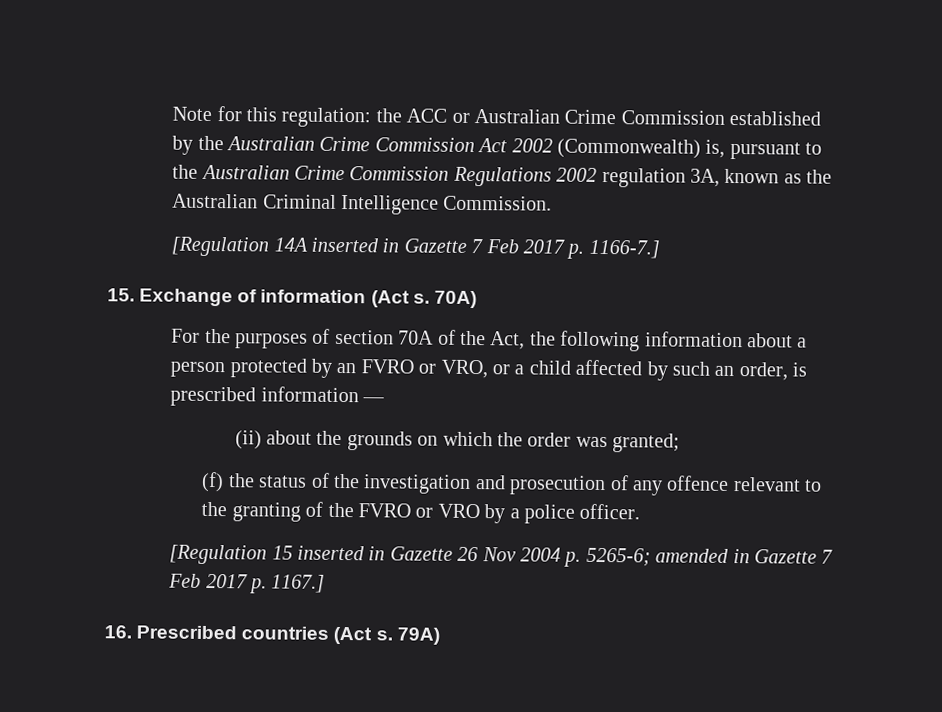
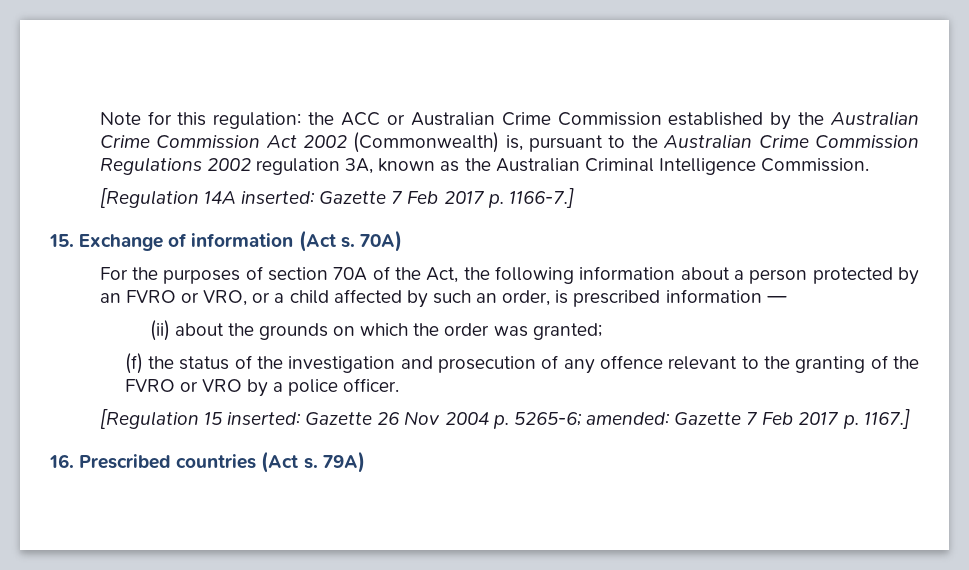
- [Regulation 14A inserted in Gazette 7 Feb 2017 p. 1166-7.]
+ [Regulation 14A inserted: Gazette 7 Feb 2017 p. 1166-7.]
- [Regulation 15 inserted in Gazette 26 Nov 2004 p. 5265-6; amended in Gazette 7 Feb 2017 p. 1167.]
+ [Regulation 15 inserted: Gazette 26 Nov 2004 p. 5265-6; amended: Gazette 7 Feb 2017 p. 1167.]

